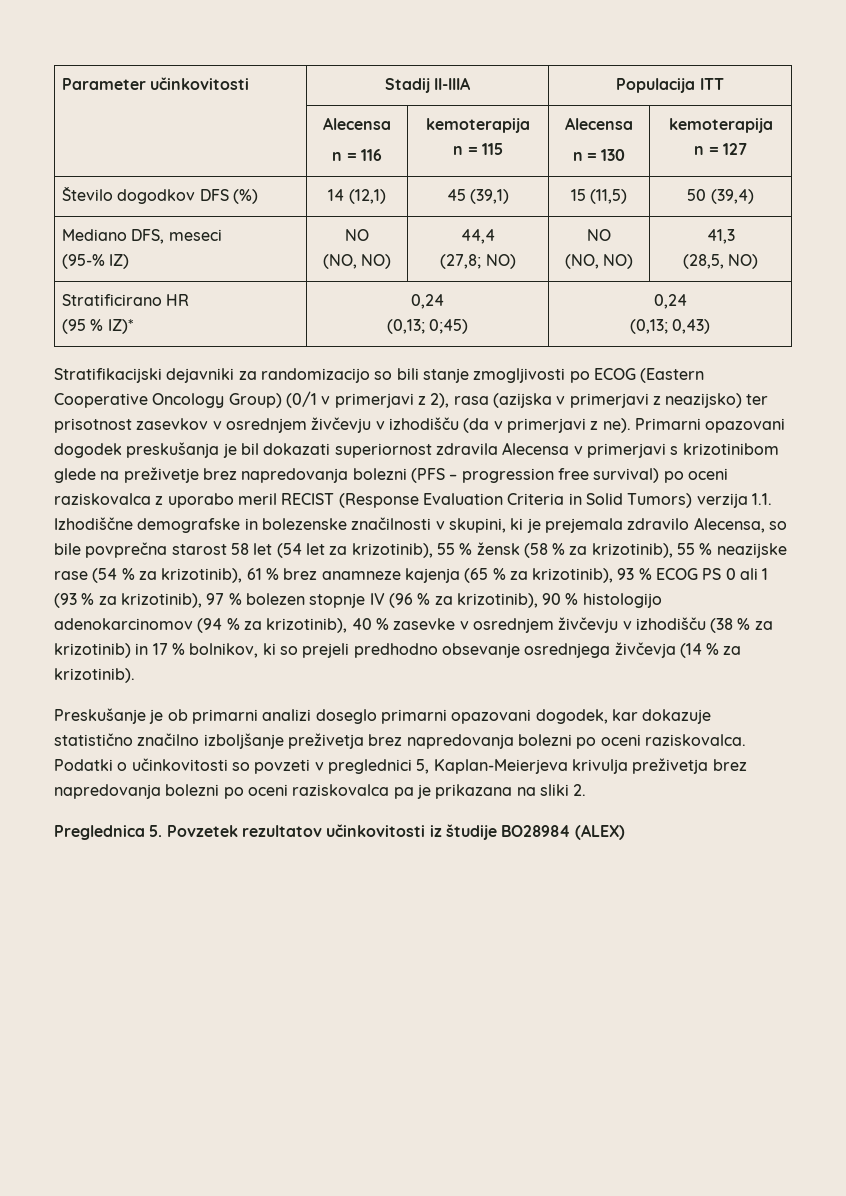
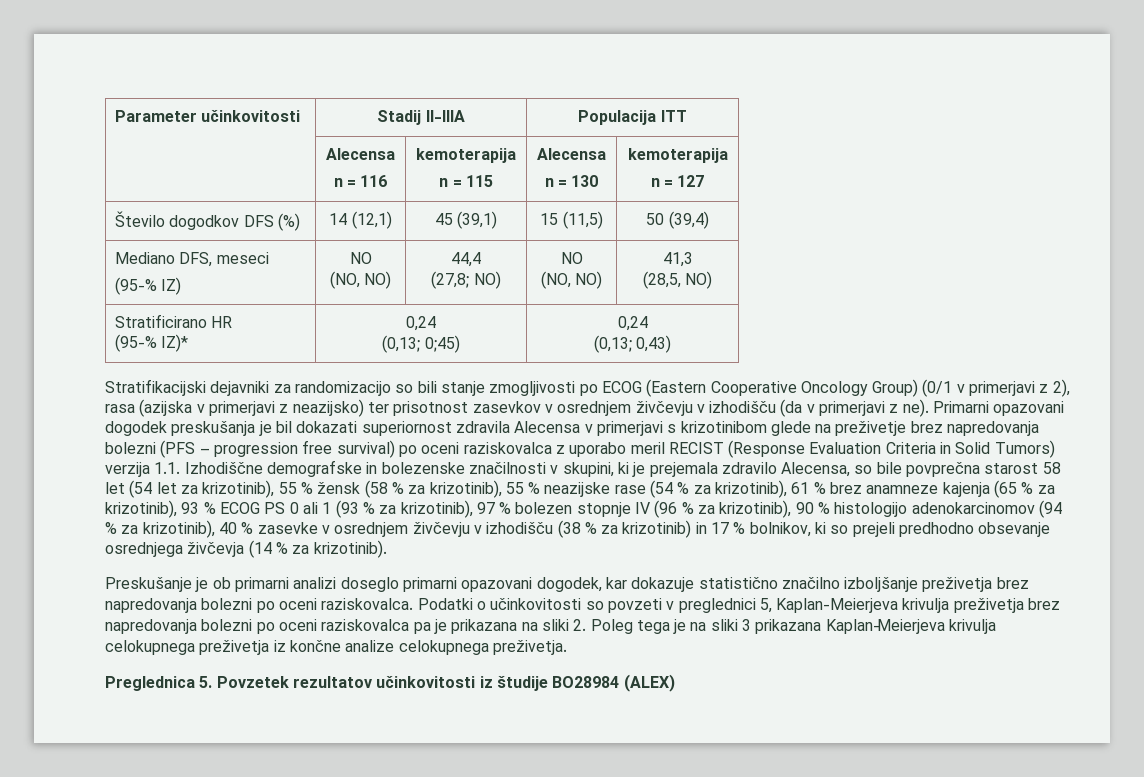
  Stratificirano HR
- (95 % IZ)* | 0,24
+ (95-% IZ)* | 0,24
- Podatki o učinkovitosti so povzeti v preglednici 5, Kaplan-Meierjeva krivulja preživetja brez napredovanja bolezni po oceni raziskovalca pa je prikazana na sliki 2.
+ Podatki o učinkovitosti so povzeti v preglednici 5, Kaplan-Meierjeva krivulja preživetja brez napredovanja bolezni po oceni raziskovalca pa je prikazana na sliki 2. Poleg tega je na sliki 3 prikazana Kaplan‑Meierjeva krivulja celokupnega preživetja iz končne analize celokupnega preživetja.

